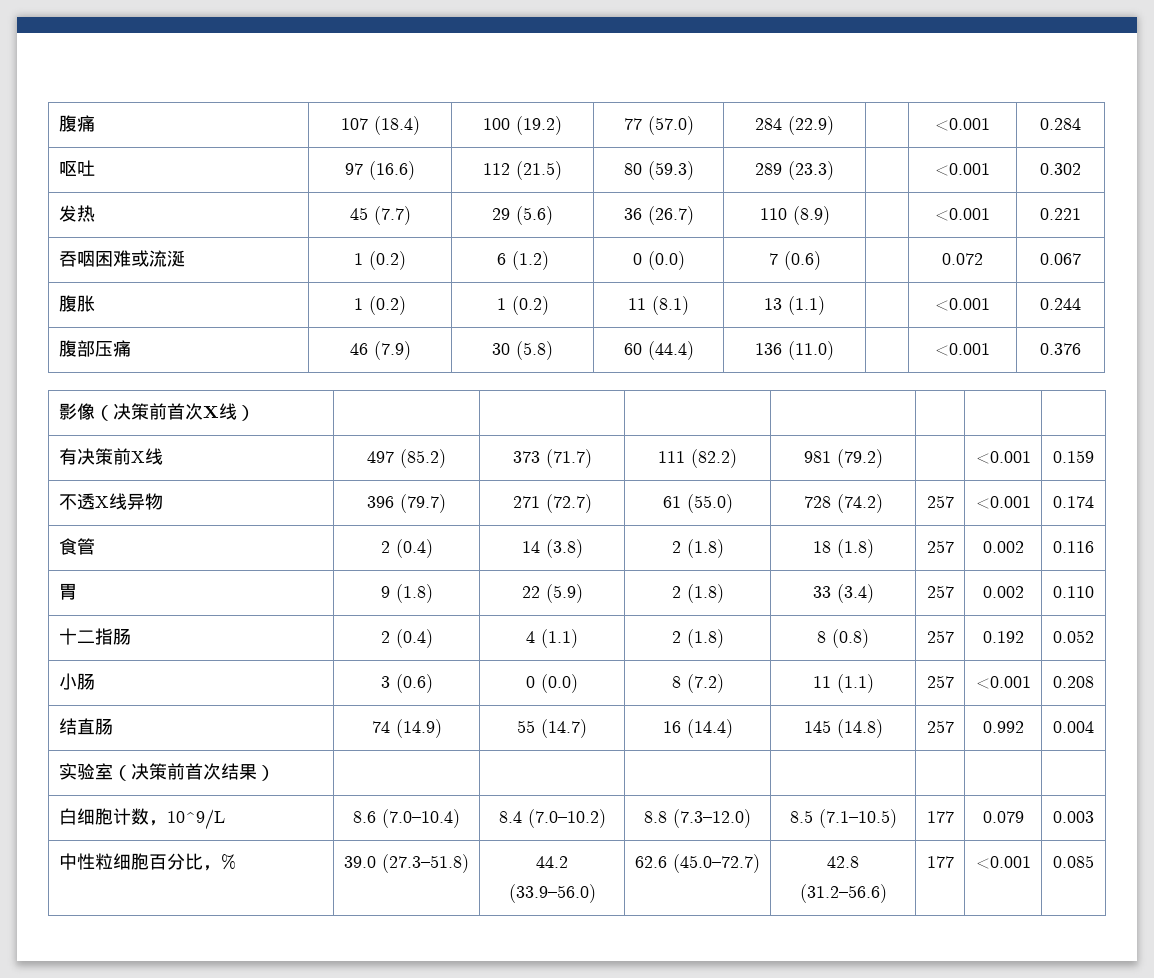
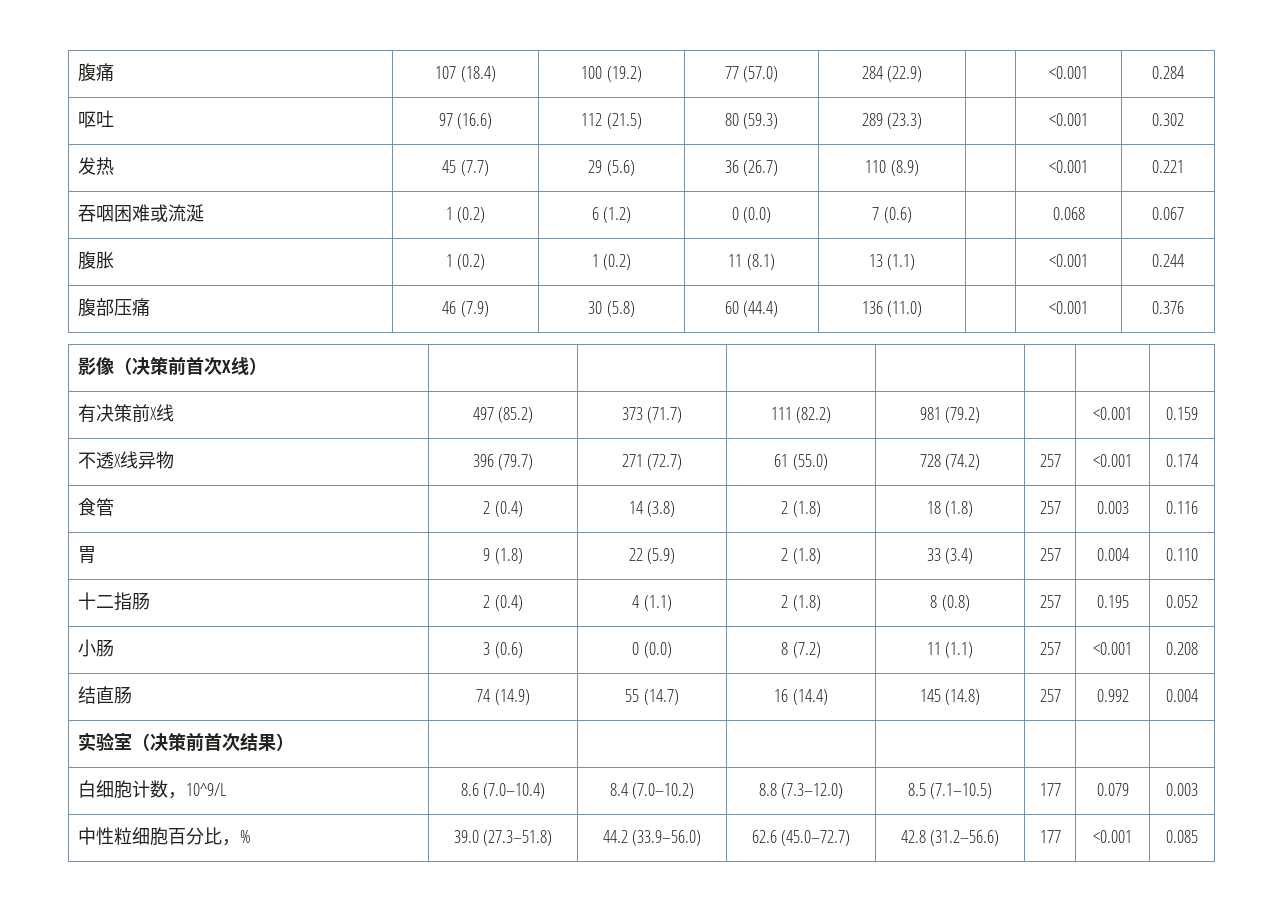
- 吞咽困难或流涎 | 1 (0.2) | 6 (1.2) | 0 (0.0) | 7 (0.6) | | 0.072 | 0.067
+ 吞咽困难或流涎 | 1 (0.2) | 6 (1.2) | 0 (0.0) | 7 (0.6) | | 0.068 | 0.067
- 食管 | 2 (0.4) | 14 (3.8) | 2 (1.8) | 18 (1.8) | 257 | 0.002 | 0.116
+ 食管 | 2 (0.4) | 14 (3.8) | 2 (1.8) | 18 (1.8) | 257 | 0.003 | 0.116
- 胃 | 9 (1.8) | 22 (5.9) | 2 (1.8) | 33 (3.4) | 257 | 0.002 | 0.110
+ 胃 | 9 (1.8) | 22 (5.9) | 2 (1.8) | 33 (3.4) | 257 | 0.004 | 0.110
- 十二指肠 | 2 (0.4) | 4 (1.1) | 2 (1.8) | 8 (0.8) | 257 | 0.192 | 0.052
+ 十二指肠 | 2 (0.4) | 4 (1.1) | 2 (1.8) | 8 (0.8) | 257 | 0.195 | 0.052

